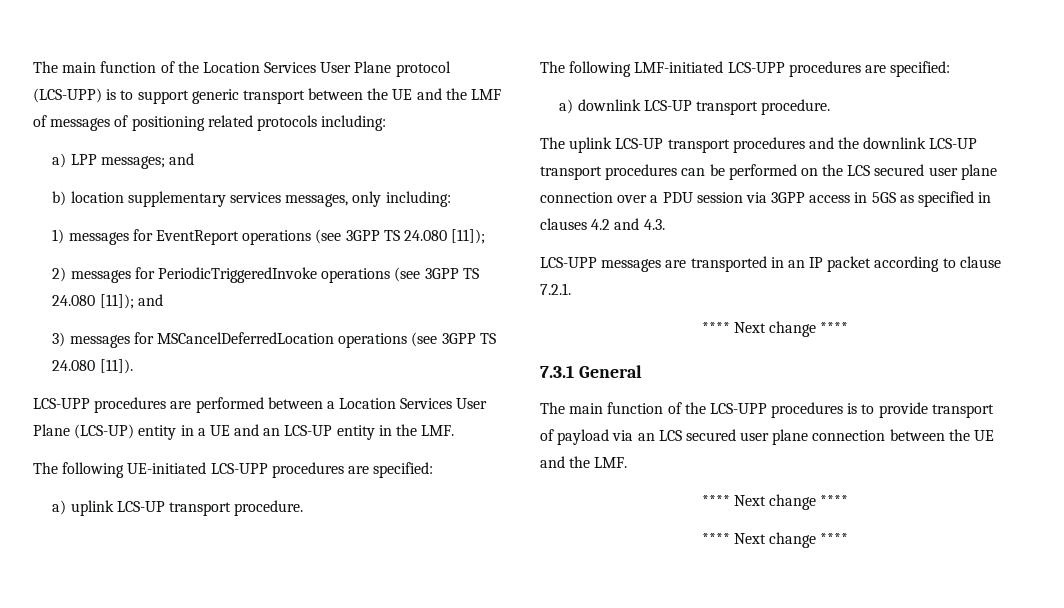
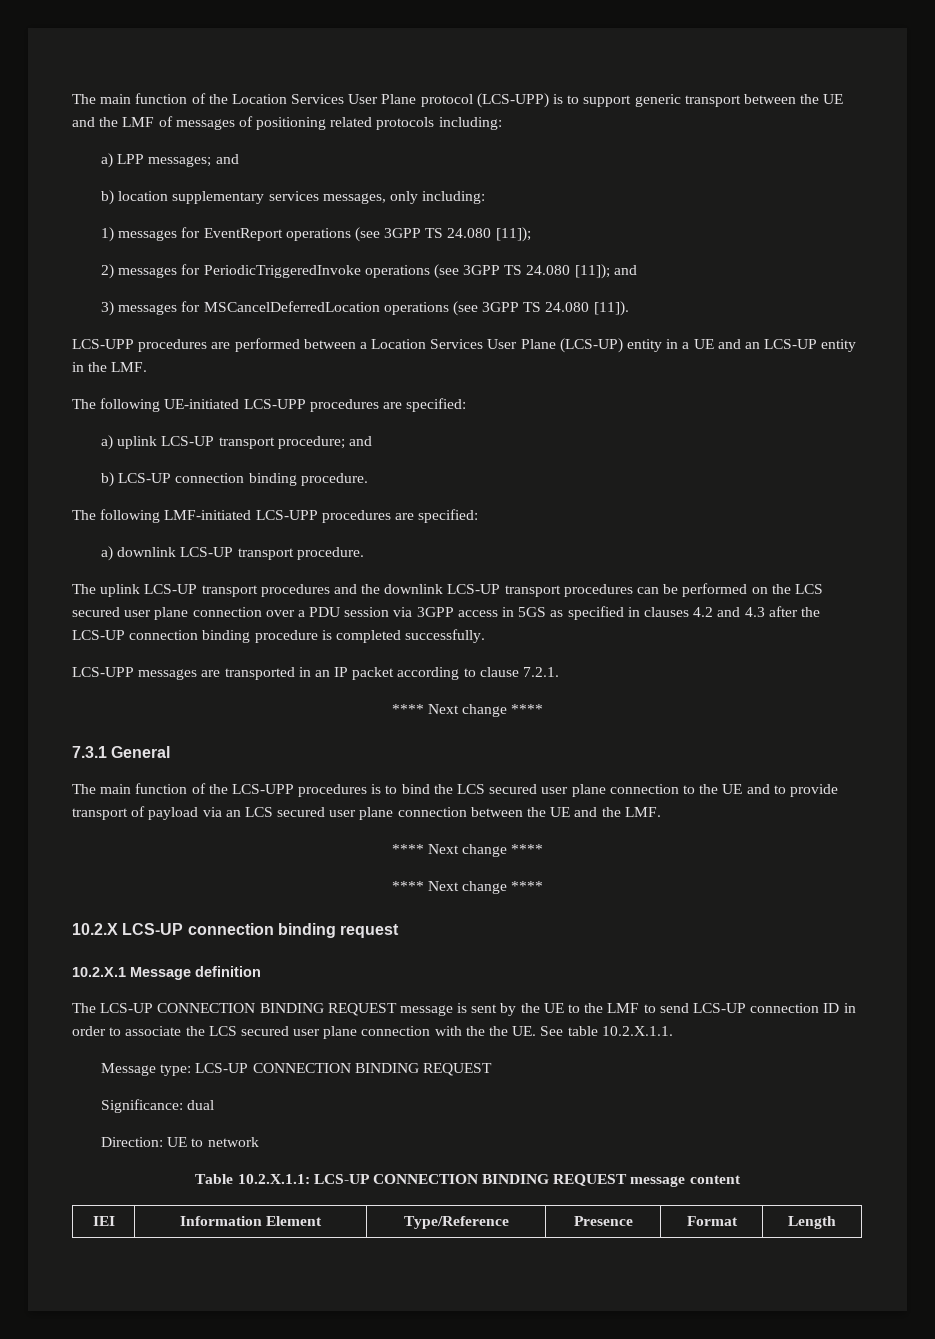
- a) uplink LCS-UP transport procedure.
+ a) uplink LCS-UP transport procedure; and
+ b) LCS-UP connection binding procedure.
- The uplink LCS-UP transport procedures and the downlink LCS-UP transport procedures can be performed on the LCS secured user plane connection over a PDU session via 3GPP access in 5GS as specified in clauses 4.2 and 4.3.
+ The uplink LCS-UP transport procedures and the downlink LCS-UP transport procedures can be performed on the LCS secured user plane connection over a PDU session via 3GPP access in 5GS as specified in clauses 4.2 and 4.3 after the LCS-UP connection binding procedure is completed successfully.
- The main function of the LCS-UPP procedures is to provide transport of payload via an LCS secured user plane connection between the UE and the LMF.
+ The main function of the LCS-UPP procedures is to bind the LCS secured user plane connection to the UE and to provide transport of payload via an LCS secured user plane connection between the UE and the LMF.
+ 10.2.X LCS-UP connection binding request
+ 10.2.X.1 Message definition
+ The LCS-UP CONNECTION BINDING REQUEST message is sent by the UE to the LMF to send LCS-UP connection ID in order to associate the LCS secured user plane connection with the the UE. See table 10.2.X.1.1.
+ Message type: LCS-UP CONNECTION BINDING REQUEST
+ Significance: dual
+ Direction: UE to network
+ Table 10.2.X.1.1: LCS-UP CONNECTION BINDING REQUEST message content
+ IEI | Information Element | Type/Reference | Presence | Format | Length

